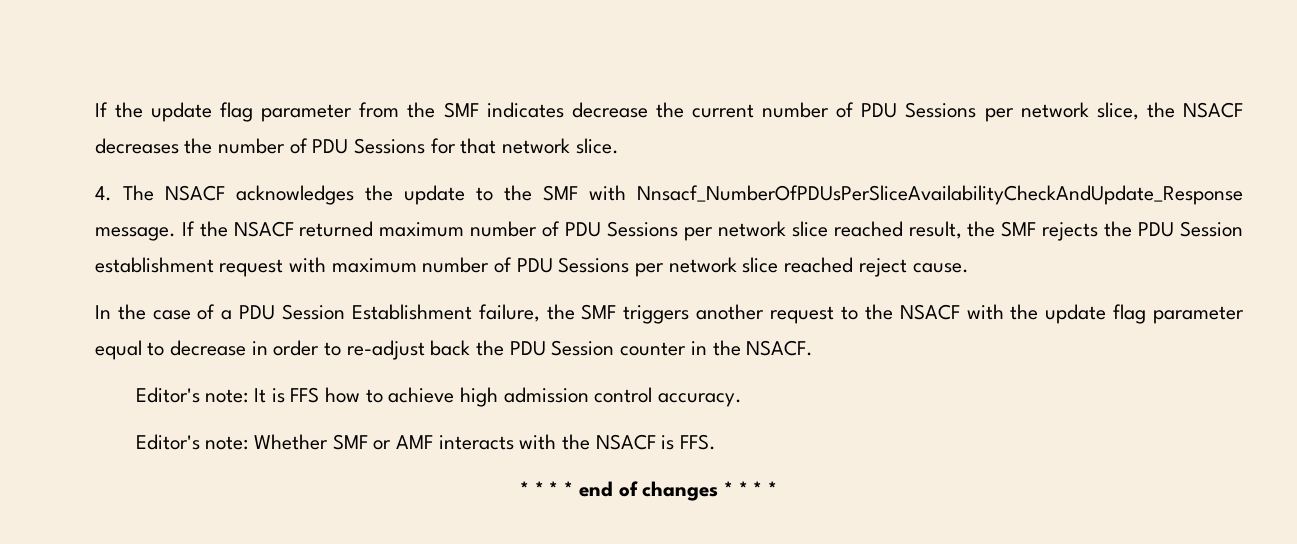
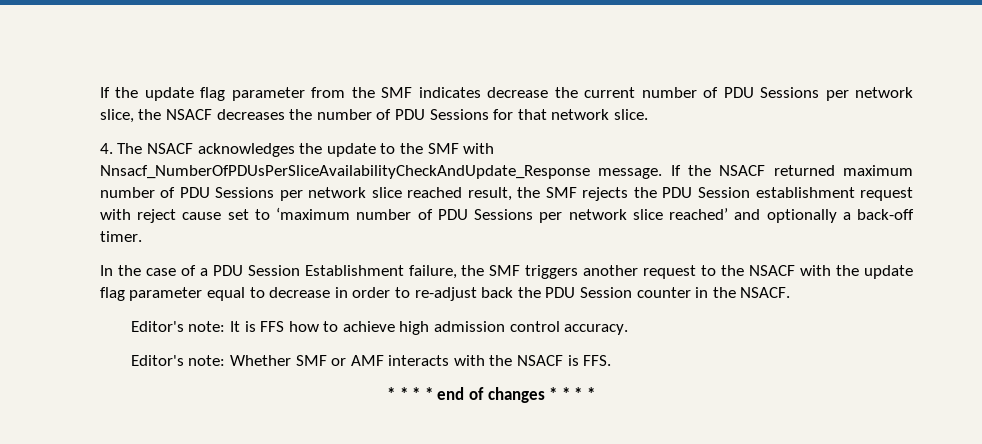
- If the NSACF returned maximum number of PDU Sessions per network slice reached result, the SMF rejects the PDU Session establishment request with maximum number of PDU Sessions per network slice reached reject cause.
+ If the NSACF returned maximum number of PDU Sessions per network slice reached result, the SMF rejects the PDU Session establishment request with reject cause set to ‘maximum number of PDU Sessions per network slice reached’ and optionally a back-off timer.

